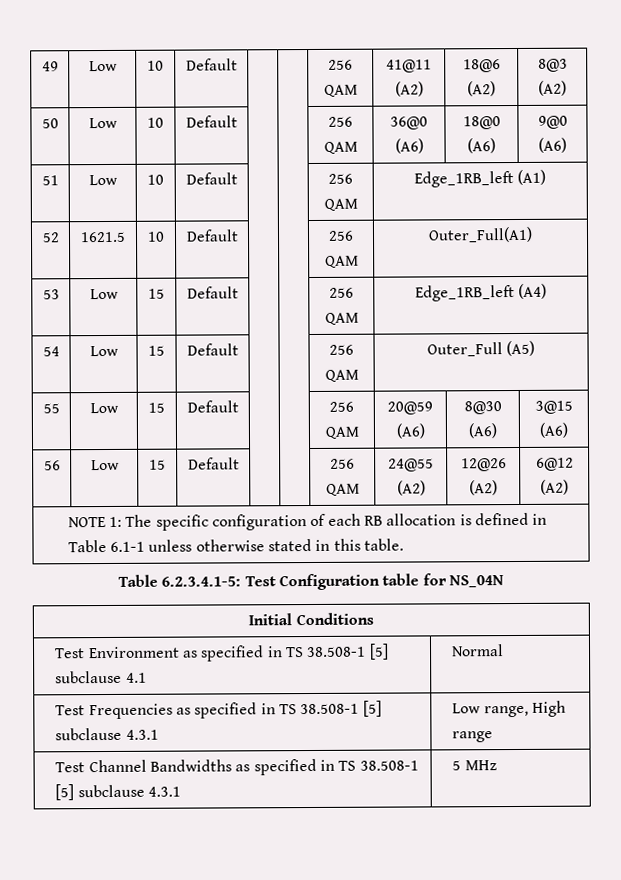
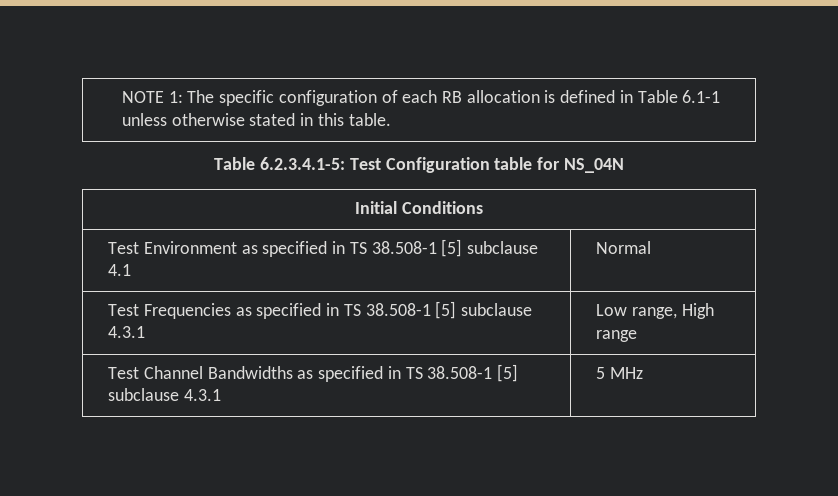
- 49 | Low | 10 | Default | | | 256 QAM | 41@11 (A2) | 18@6 (A2) | 8@3 (A2)
- 50 | Low | 10 | Default | | | 256 QAM | 36@0 (A6) | 18@0 (A6) | 9@0 (A6)
- 51 | Low | 10 | Default | | | 256 QAM | Edge_1RB_left (A1)
- 52 | 1621.5 | 10 | Default | | | 256 QAM | Outer_Full(A1)
- 53 | Low | 15 | Default | | | 256 QAM | Edge_1RB_left (A4)
- 54 | Low | 15 | Default | | | 256 QAM | Outer_Full (A5)
- 55 | Low | 15 | Default | | | 256 QAM | 20@59 (A6) | 8@30 (A6) | 3@15 (A6)
- 56 | Low | 15 | Default | | | 256 QAM | 24@55 (A2) | 12@26 (A2) | 6@12 (A2)

